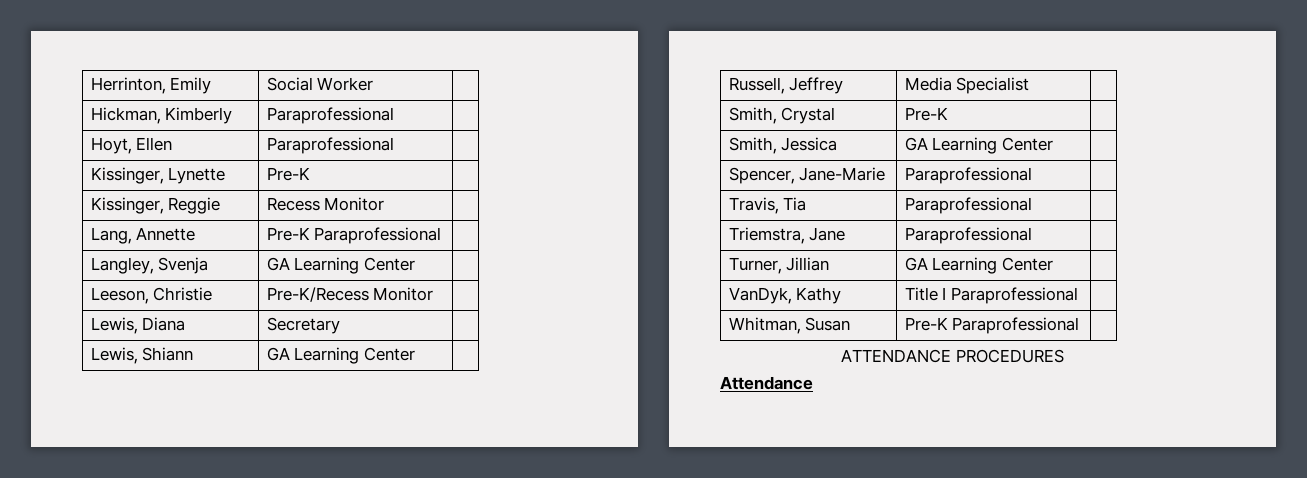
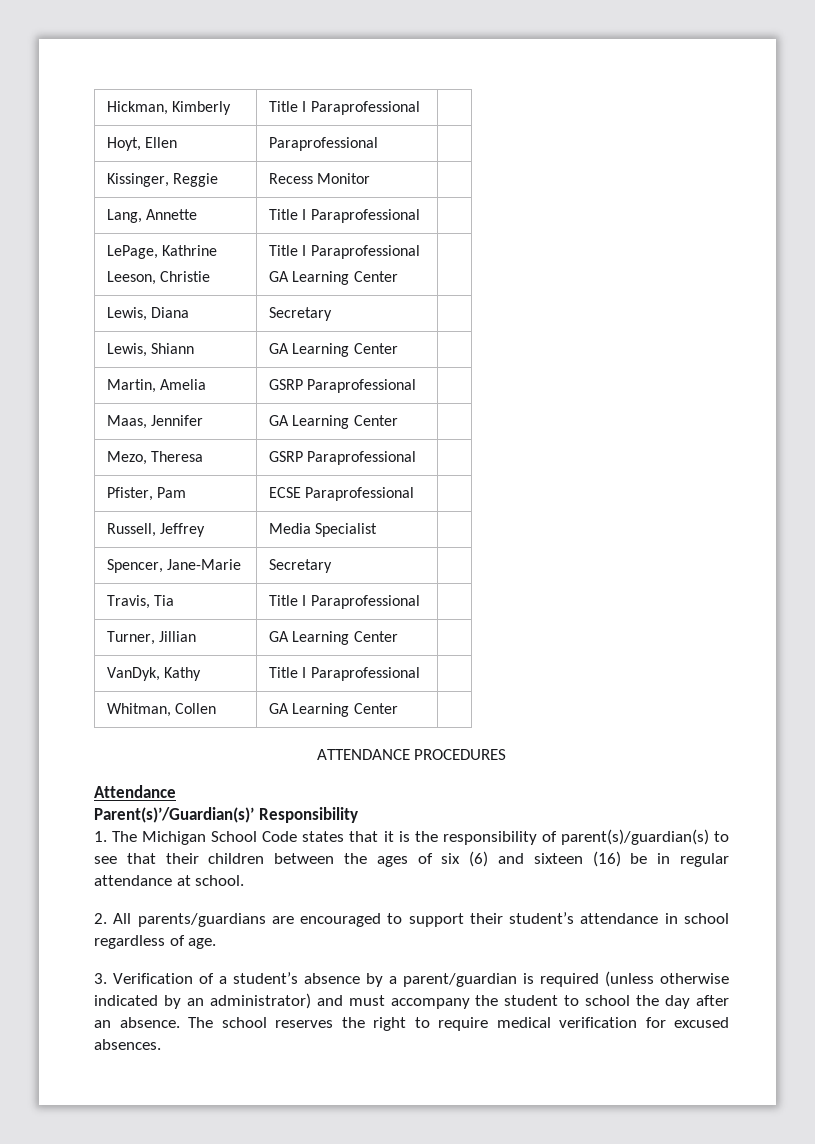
- Herrinton, Emily | Social Worker |
- Hickman, Kimberly | Paraprofessional |
+ Hickman, Kimberly | Title I Paraprofessional |
- Kissinger, Lynette | Pre-K |
- Lang, Annette | Pre-K Paraprofessional |
- Langley, Svenja | GA Learning Center |
- Leeson, Christie | Pre-K/Recess Monitor |
+ Lang, Annette | Title I Paraprofessional |
+ LePage, Kathrine
+ Leeson, Christie | Title I Paraprofessional
+ GA Learning Center |
+ Martin, Amelia | GSRP Paraprofessional |
+ Maas, Jennifer | GA Learning Center |
+ Mezo, Theresa | GSRP Paraprofessional |
+ Pfister, Pam | ECSE Paraprofessional |
  Russell, Jeffrey | Media Specialist |
- Smith, Crystal | Pre-K |
- Smith, Jessica | GA Learning Center |
- Spencer, Jane-Marie | Paraprofessional |
+ Spencer, Jane-Marie | Secretary |
- Travis, Tia | Paraprofessional |
- Triemstra, Jane | Paraprofessional |
+ Travis, Tia | Title I Paraprofessional |
- Whitman, Susan | Pre-K Paraprofessional |
+ Whitman, Collen | GA Learning Center |
+ Parent(s)’/Guardian(s)’ Responsibility
+ 1. The Michigan School Code states that it is the responsibility of parent(s)/guardian(s) to see that their children between the ages of six (6) and sixteen (16) be in regular attendance at school.
+ 2. All parents/guardians are encouraged to support their student’s attendance in school regardless of age.
+ 3. Verification of a student’s absence by a parent/guardian is required (unless otherwise indicated by an administrator) and must accompany the student to school the day after an absence. The school reserves the right to require medical verification for excused absences.

